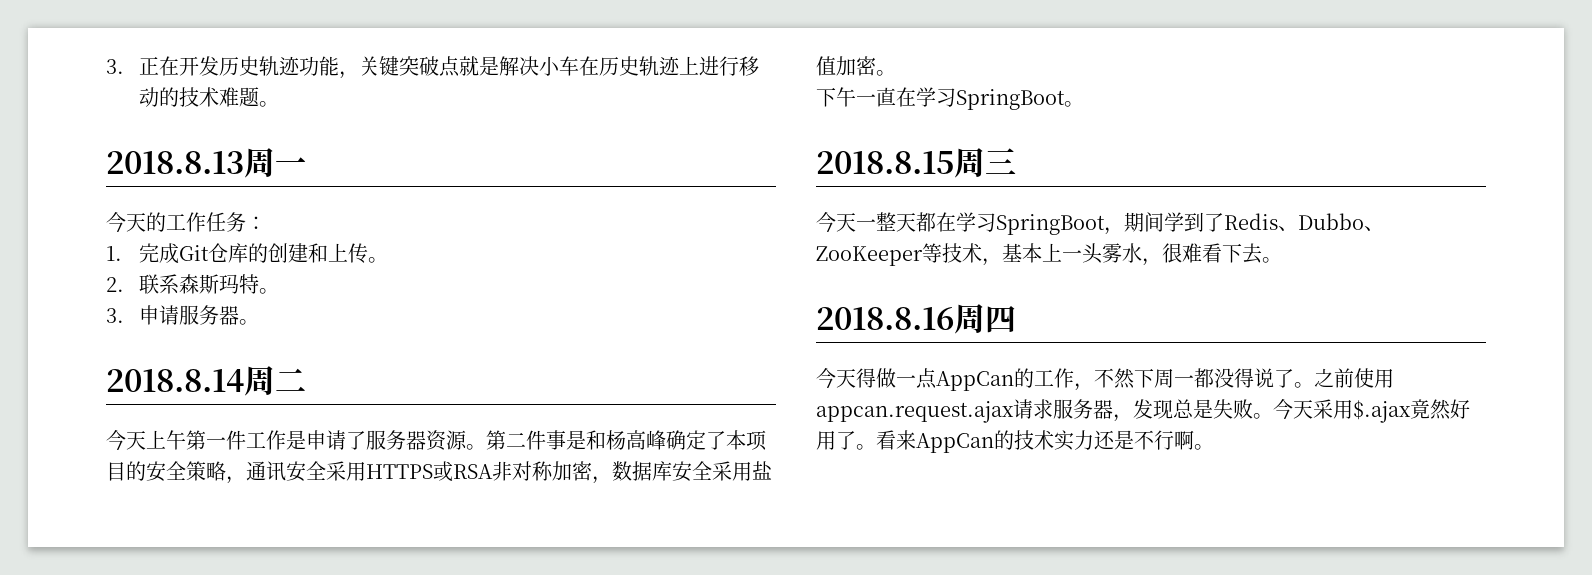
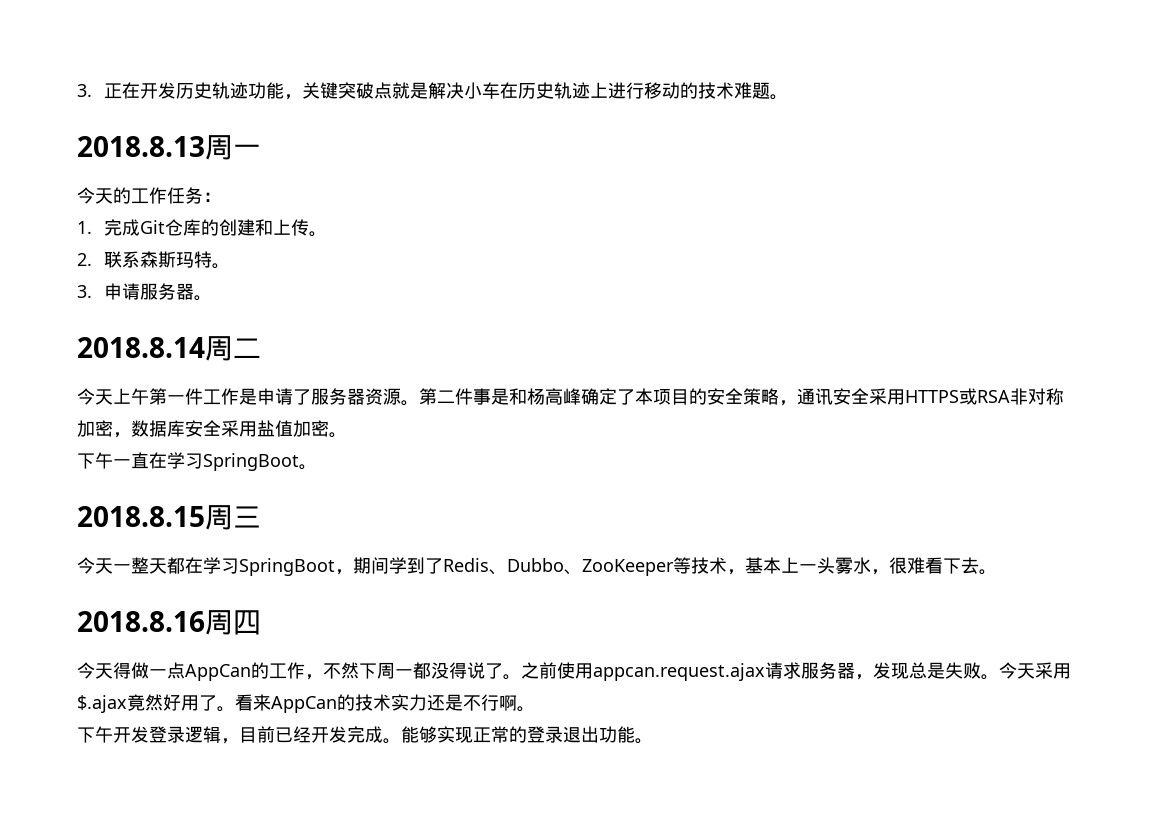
+ 下午开发登录逻辑，目前已经开发完成。能够实现正常的登录退出功能。

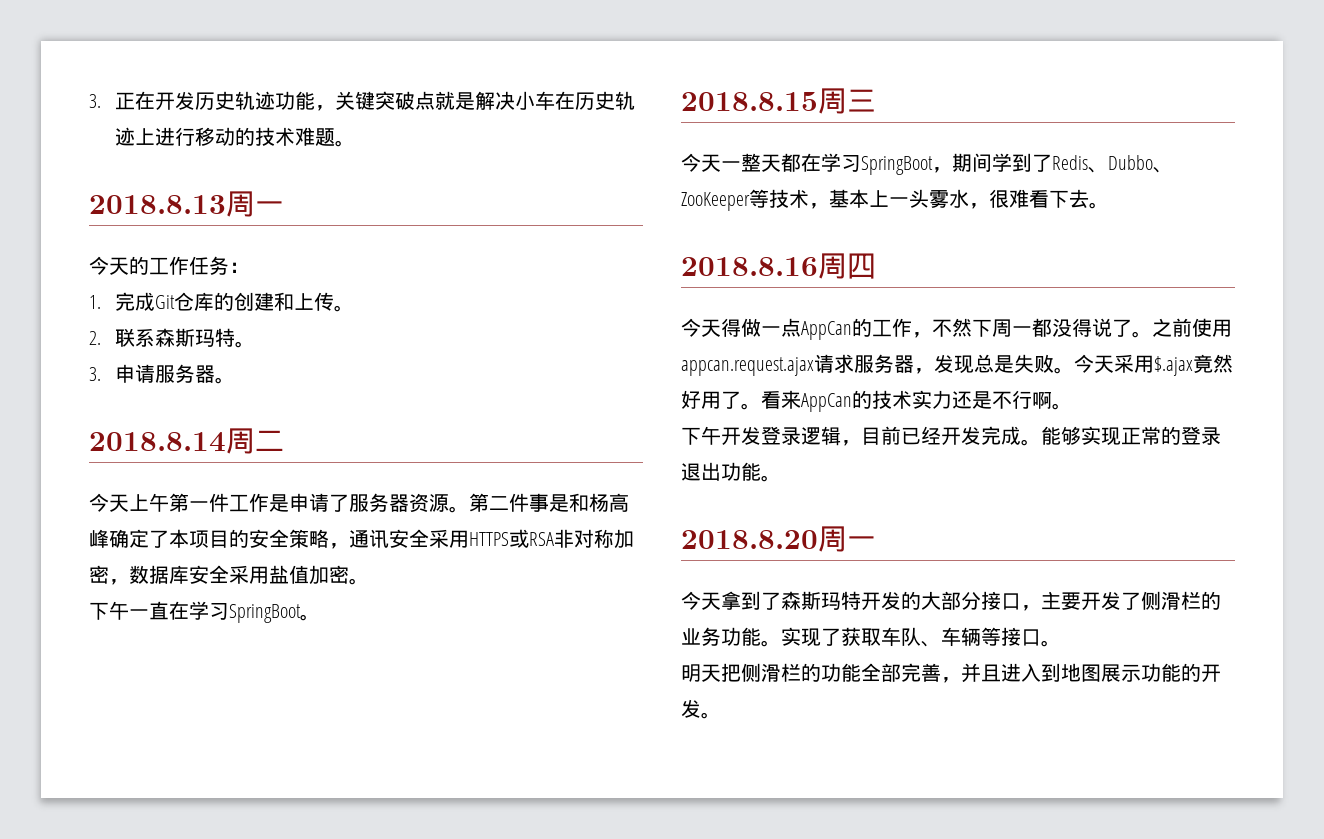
+ 2018.8.20周一
+ 今天拿到了森斯玛特开发的大部分接口，主要开发了侧滑栏的业务功能。实现了获取车队、车辆等接口。
+ 明天把侧滑栏的功能全部完善，并且进入到地图展示功能的开发。

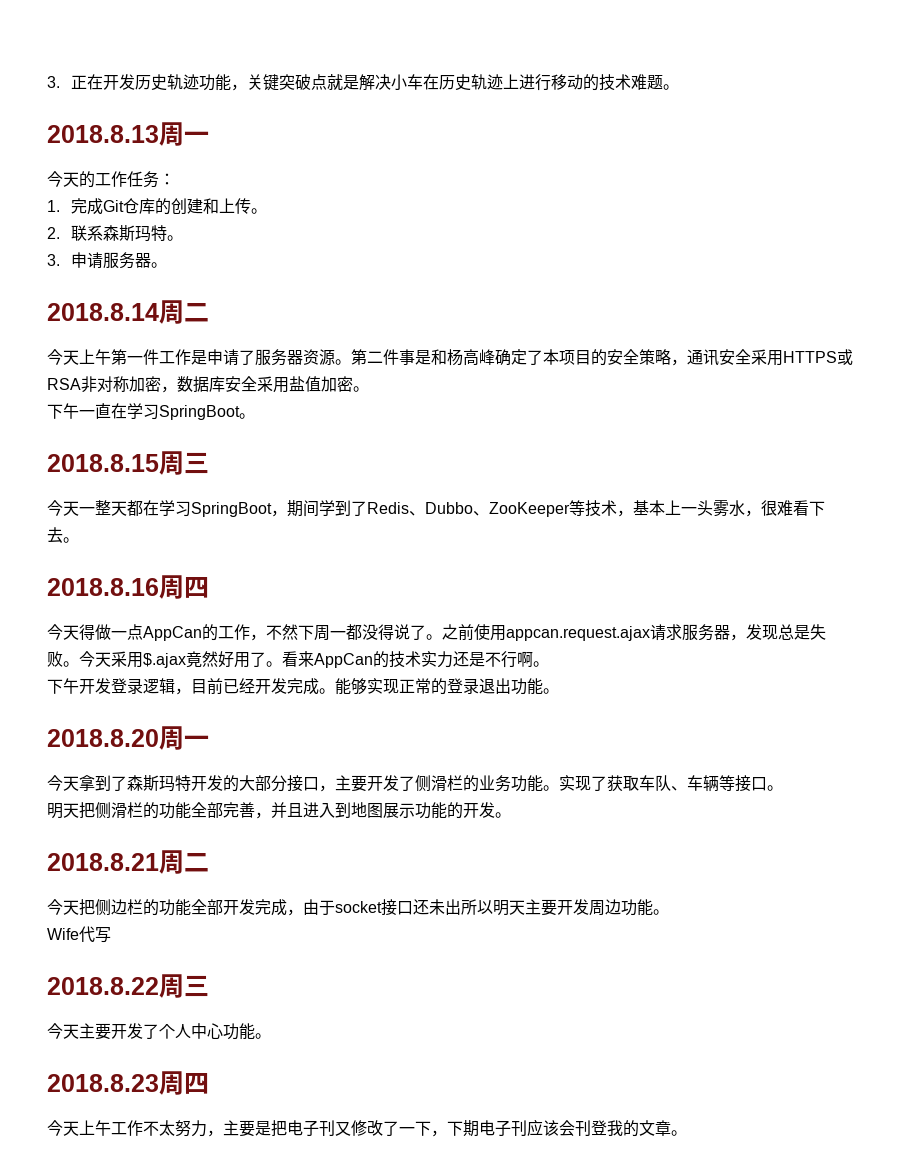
+ 2018.8.21周二
+ 今天把侧边栏的功能全部开发完成，由于socket接口还未出所以明天主要开发周边功能。
+ Wife代写
+ 2018.8.22周三
+ 今天主要开发了个人中心功能。
+ 2018.8.23周四
+ 今天上午工作不太努力，主要是把电子刊又修改了一下，下期电子刊应该会刊登我的文章。

